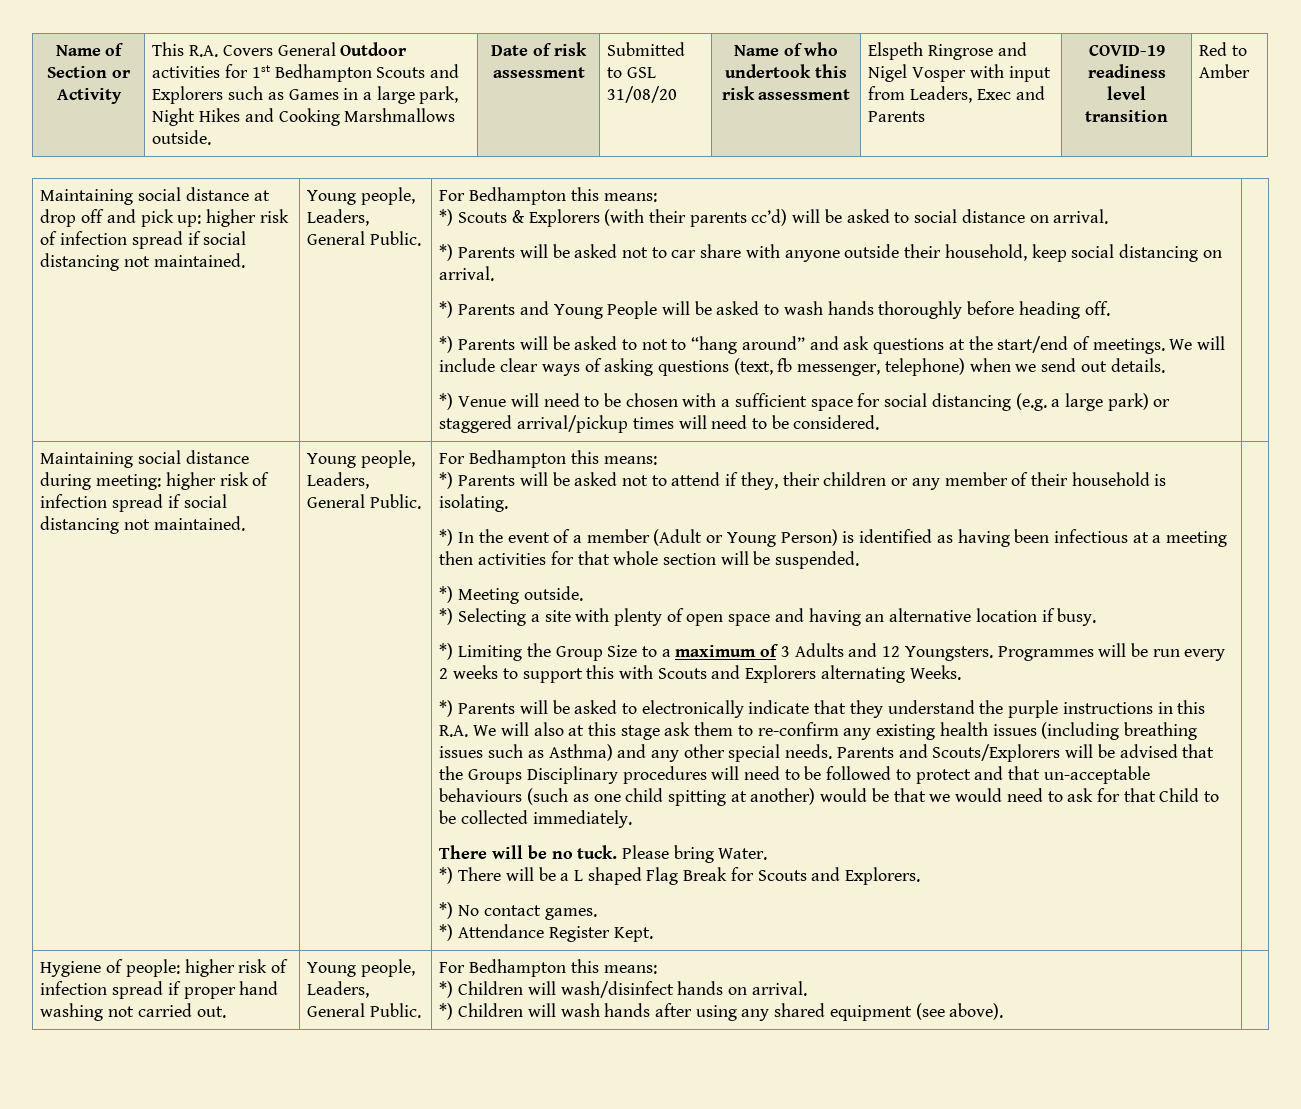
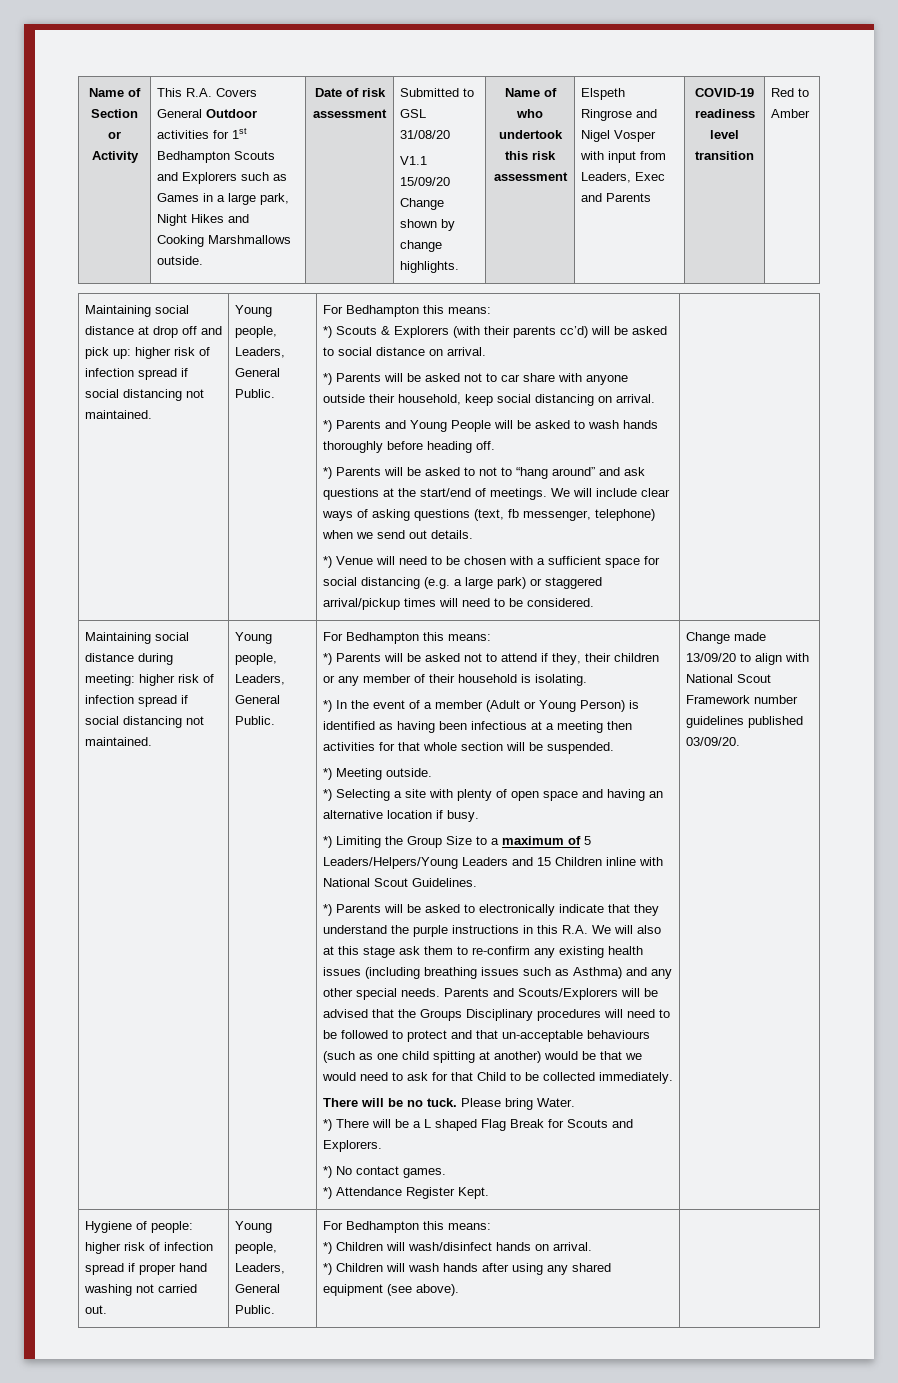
+ V1.1 15/09/20 Change shown by change highlights.
- *) Limiting the Group Size to a maximum of 3 Adults and 12 Youngsters. Programmes will be run every 2 weeks to support this with Scouts and Explorers alternating Weeks.
+ *) Limiting the Group Size to a maximum of 5 Leaders/Helpers/Young Leaders and 15 Children inline with National Scout Guidelines.
+ Change made 13/09/20 to align with National Scout Framework number guidelines published 03/09/20.

